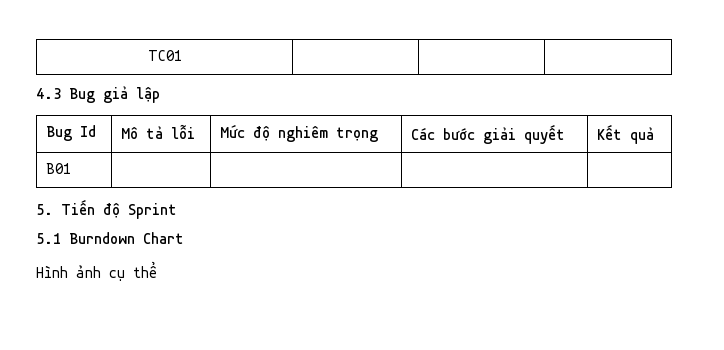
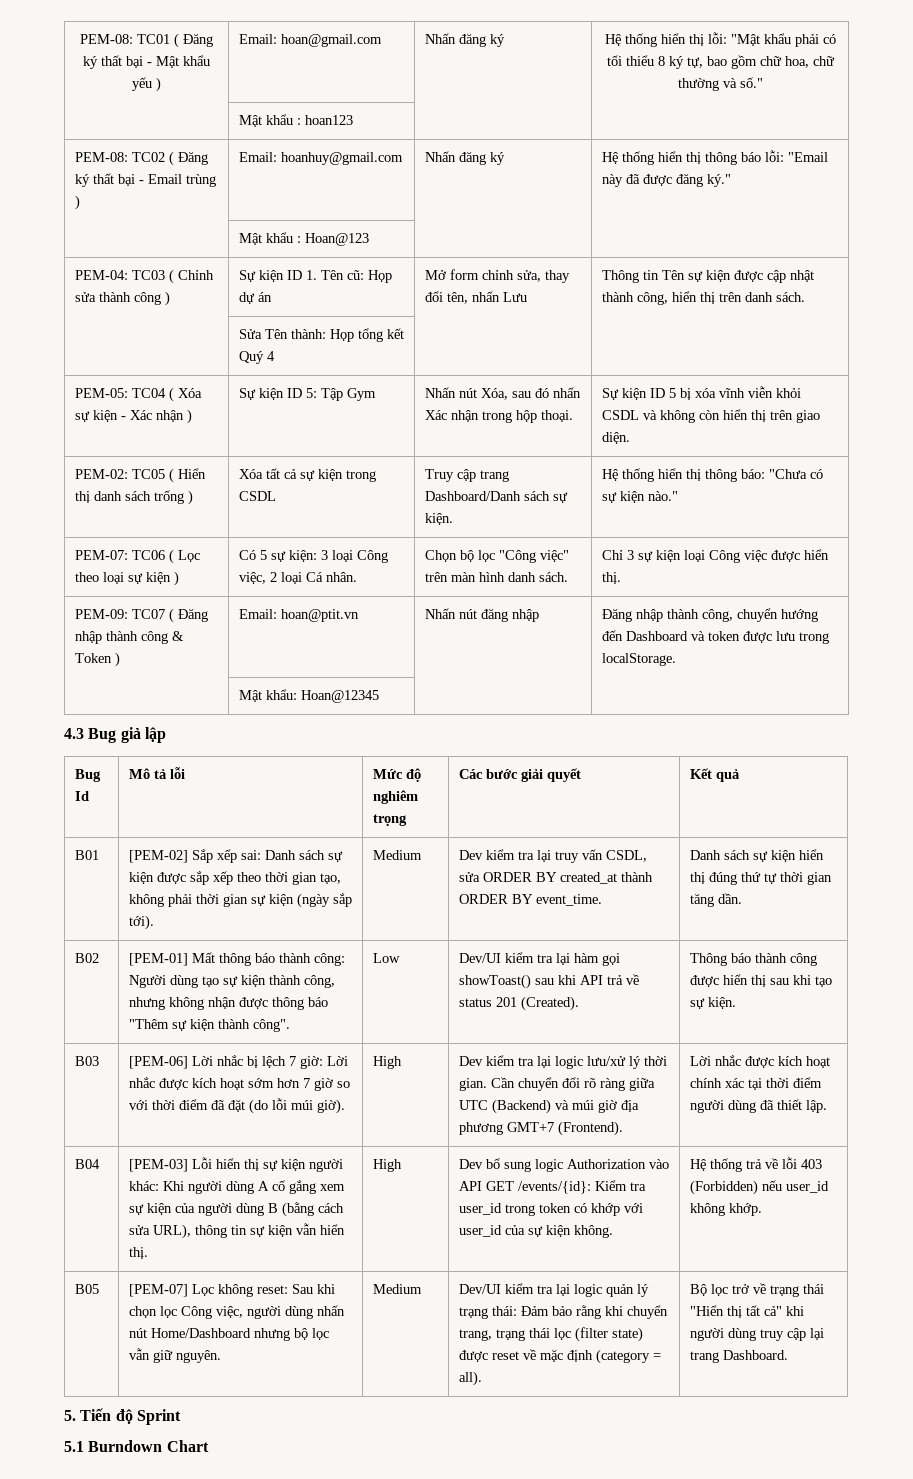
- TC01 | | |
+ PEM-08: TC01 ( Đăng ký thất bại - Mật khẩu yếu ) | Email: hoan@gmail.com | Nhấn đăng ký | Hệ thống hiển thị lỗi: "Mật khẩu phải có tối thiểu 8 ký tự, bao gồm chữ hoa, chữ thường và số."
+ | Mật khẩu : hoan123 | |
+ PEM-08: TC02 ( Đăng ký thất bại - Email trùng ) | Email: hoanhuy@gmail.com | Nhấn đăng ký | Hệ thống hiển thị thông báo lỗi: "Email này đã được đăng ký."
+ | Mật khẩu : Hoan@123 | |
+ PEM-04: TC03 ( Chỉnh sửa thành công ) | Sự kiện ID 1. Tên cũ: Họp dự án | Mở form chỉnh sửa, thay đổi tên, nhấn Lưu | Thông tin Tên sự kiện được cập nhật thành công, hiển thị trên danh sách.
+ | Sửa Tên thành: Họp tổng kết Quý 4 | |
+ PEM-05: TC04 ( Xóa sự kiện - Xác nhận ) | Sự kiện ID 5: Tập Gym | Nhấn nút Xóa, sau đó nhấn Xác nhận trong hộp thoại. | Sự kiện ID 5 bị xóa vĩnh viễn khỏi CSDL và không còn hiển thị trên giao diện.
+ PEM-02: TC05 ( Hiển thị danh sách trống ) | Xóa tất cả sự kiện trong CSDL | Truy cập trang Dashboard/Danh sách sự kiện. | Hệ thống hiển thị thông báo: "Chưa có sự kiện nào."
+ PEM-07: TC06 ( Lọc theo loại sự kiện ) | Có 5 sự kiện: 3 loại Công việc, 2 loại Cá nhân. | Chọn bộ lọc "Công việc" trên màn hình danh sách. | Chỉ 3 sự kiện loại Công việc được hiển thị.
+ PEM-09: TC07 ( Đăng nhập thành công & Token ) | Email: hoan@ptit.vn | Nhấn nút đăng nhập | Đăng nhập thành công, chuyển hướng đến Dashboard và token được lưu trong localStorage.
+ | Mật khẩu: Hoan@12345 | |
+ [PEM-02] Sắp xếp sai: Danh sách sự kiện được sắp xếp theo thời gian tạo, không phải thời gian sự kiện (ngày sắp tới). | Medium | Dev kiểm tra lại truy vấn CSDL, sửa ORDER BY created_at thành ORDER BY event_time. | Danh sách sự kiện hiển thị đúng thứ tự thời gian tăng dần.
+ B02 | [PEM-01] Mất thông báo thành công: Người dùng tạo sự kiện thành công, nhưng không nhận được thông báo "Thêm sự kiện thành công". | Low | Dev/UI kiểm tra lại hàm gọi showToast() sau khi API trả về status 201 (Created). | Thông báo thành công được hiển thị sau khi tạo sự kiện.
+ B03 | [PEM-06] Lời nhắc bị lệch 7 giờ: Lời nhắc được kích hoạt sớm hơn 7 giờ so với thời điểm đã đặt (do lỗi múi giờ). | High | Dev kiểm tra lại logic lưu/xử lý thời gian. Cần chuyển đổi rõ ràng giữa UTC (Backend) và múi giờ địa phương GMT+7 (Frontend). | Lời nhắc được kích hoạt chính xác tại thời điểm người dùng đã thiết lập.
+ B04 | [PEM-03] Lỗi hiển thị sự kiện người khác: Khi người dùng A cố gắng xem sự kiện của người dùng B (bằng cách sửa URL), thông tin sự kiện vẫn hiển thị. | High | Dev bổ sung logic Authorization vào API GET /events/{id}: Kiểm tra user_id trong token có khớp với user_id của sự kiện không. | Hệ thống trả về lỗi 403 (Forbidden) nếu user_id không khớp.
+ B05 | [PEM-07] Lọc không reset: Sau khi chọn lọc Công việc, người dùng nhấn nút Home/Dashboard nhưng bộ lọc vẫn giữ nguyên. | Medium | Dev/UI kiểm tra lại logic quản lý trạng thái: Đảm bảo rằng khi chuyển trang, trạng thái lọc (filter state) được reset về mặc định (category = all). | Bộ lọc trở về trạng thái "Hiển thị tất cả" khi người dùng truy cập lại trang Dashboard.
- Hình ảnh cụ thể

